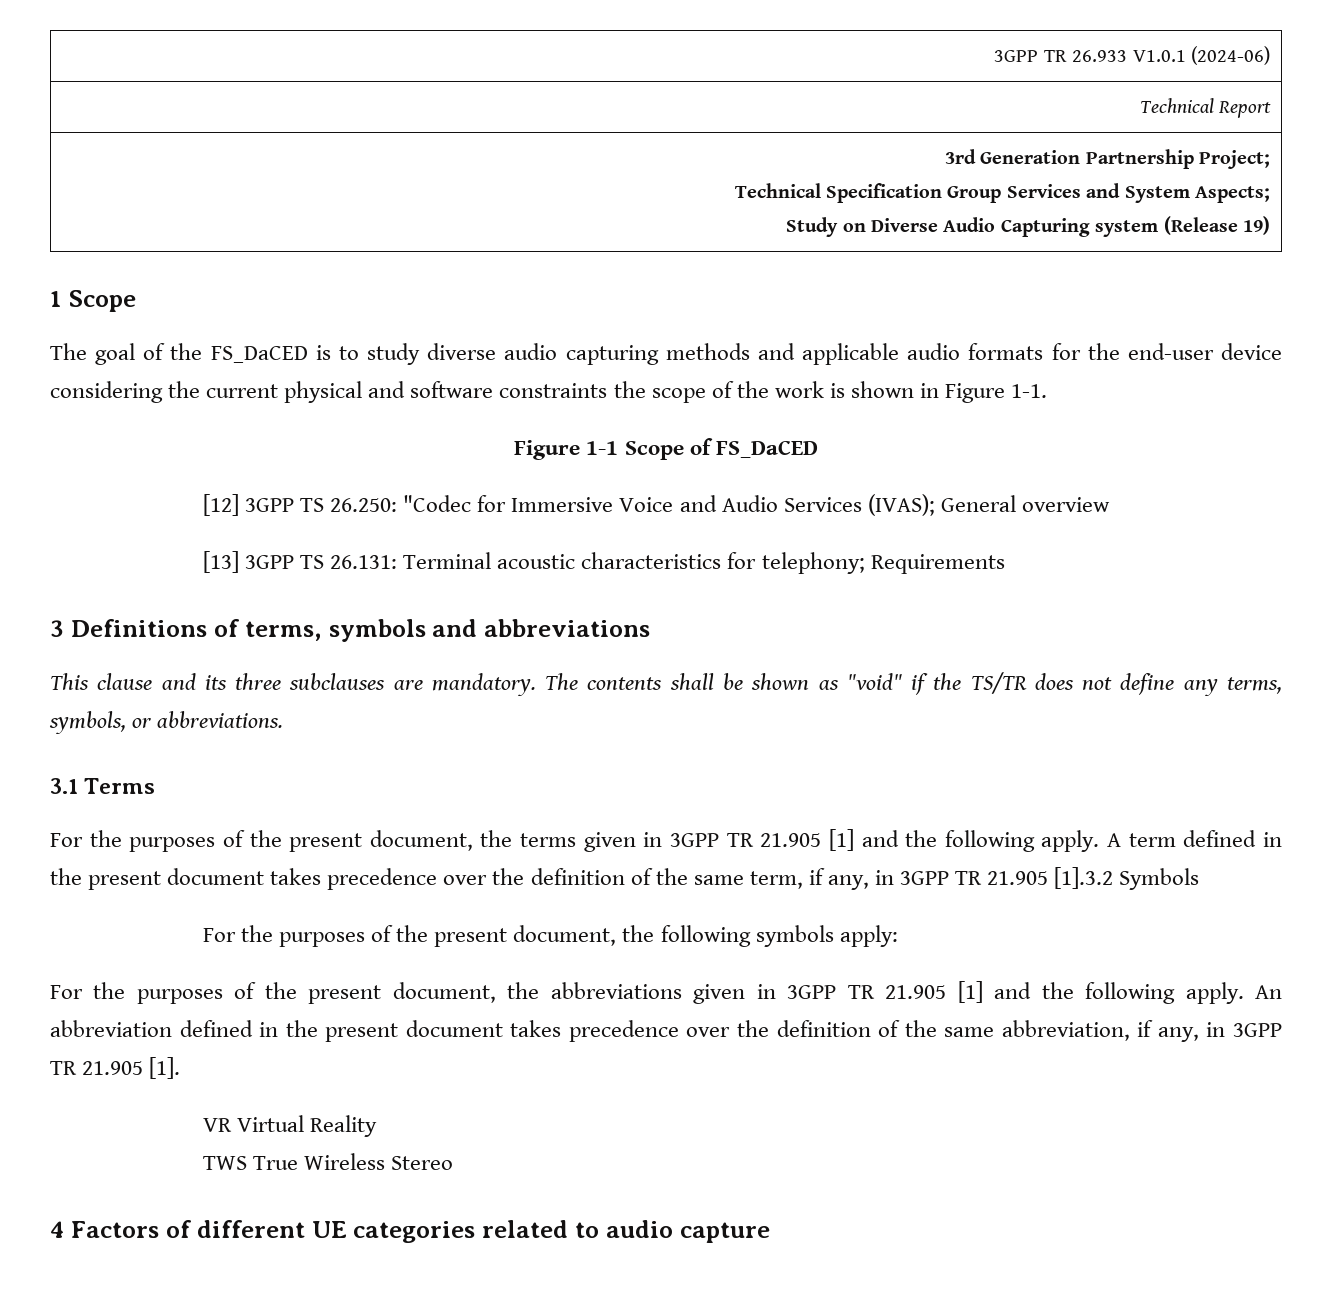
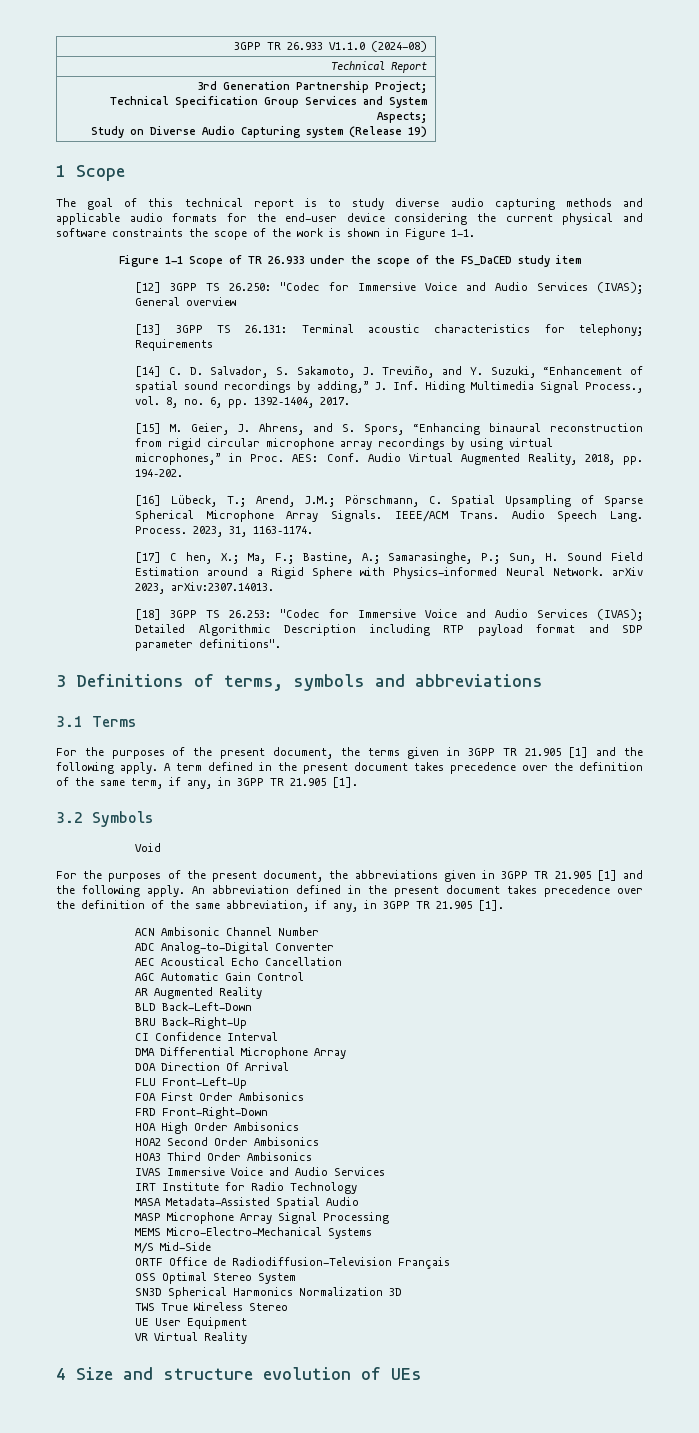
- 3GPP TR 26.933 V1.0.1 (2024-06)
+ 3GPP TR 26.933 V1.1.0 (2024-08)
- The goal of the FS_DaCED is to study diverse audio capturing methods and applicable audio formats for the end-user device considering the current physical and software constraints the scope of the work is shown in Figure 1-1.
+ The goal of this technical report is to study diverse audio capturing methods and applicable audio formats for the end-user device considering the current physical and software constraints the scope of the work is shown in Figure 1-1.
- Figure 1-1 Scope of FS_DaCED
+ Figure 1-1 Scope of TR 26.933 under the scope of the FS_DaCED study item
+ [14] C. D. Salvador, S. Sakamoto, J. Treviño, and Y. Suzuki, “Enhancement of spatial sound recordings by adding,” J. Inf. Hiding Multimedia Signal Process., vol. 8, no. 6, pp. 1392–1404, 2017.
+ [15] M. Geier, J. Ahrens, and S. Spors, “Enhancing binaural reconstruction from rigid circular microphone array recordings by using virtual microphones,” in Proc. AES: Conf. Audio Virtual Augmented Reality, 2018, pp. 194–202.
+ [16] Lübeck, T.; Arend, J.M.; Pörschmann, C. Spatial Upsampling of Sparse Spherical Microphone Array Signals. IEEE/ACM Trans. Audio Speech Lang. Process. 2023, 31, 1163–1174.
+ [17] C hen, X.; Ma, F.; Bastine, A.; Samarasinghe, P.; Sun, H. Sound Field Estimation around a Rigid Sphere with Physics-informed Neural Network. arXiv 2023, arXiv:2307.14013.
+ [18] 3GPP TS 26.253: "Codec for Immersive Voice and Audio Services (IVAS); Detailed Algorithmic Description including RTP payload format and SDP parameter definitions".
- This clause and its three subclauses are mandatory. The contents shall be shown as "void" if the TS/TR does not define any terms, symbols, or abbreviations.
- A term defined in the present document takes precedence over the definition of the same term, if any, in 3GPP TR 21.905 [1].3.2 Symbols
+ A term defined in the present document takes precedence over the definition of the same term, if any, in 3GPP TR 21.905 [1].
+ 3.2 Symbols
- For the purposes of the present document, the following symbols apply:
+ Void
+ ACN Ambisonic Channel Number
+ ADC Analog-to-Digital Converter
+ AEC Acoustical Echo Cancellation
+ AGC Automatic Gain Control
+ AR Augmented Reality
+ BLD Back-Left-Down
+ BRU Back-Right-Up
+ CI Confidence Interval
+ DMA Differential Microphone Array
+ DOA Direction Of Arrival
+ FLU Front-Left-Up
+ FOA First Order Ambisonics
+ FRD Front-Right-Down
+ HOA High Order Ambisonics
+ HOA2 Second Order Ambisonics
+ HOA3 Third Order Ambisonics
+ IVAS Immersive Voice and Audio Services
+ IRT Institute for Radio Technology
+ MASA Metadata-Assisted Spatial Audio
+ MASP Microphone Array Signal Processing
+ MEMS Micro-Electro-Mechanical Systems
+ M/S Mid-Side
+ ORTF Office de Radiodiffusion-Television Français
+ OSS Optimal Stereo System
+ SN3D Spherical Harmonics Normalization 3D
+ TWS True Wireless Stereo
+ UE User Equipment
  VR Virtual Reality
- TWS True Wireless Stereo
- 4 Factors of different UE categories related to audio capture
+ 4 Size and structure evolution of UEs

